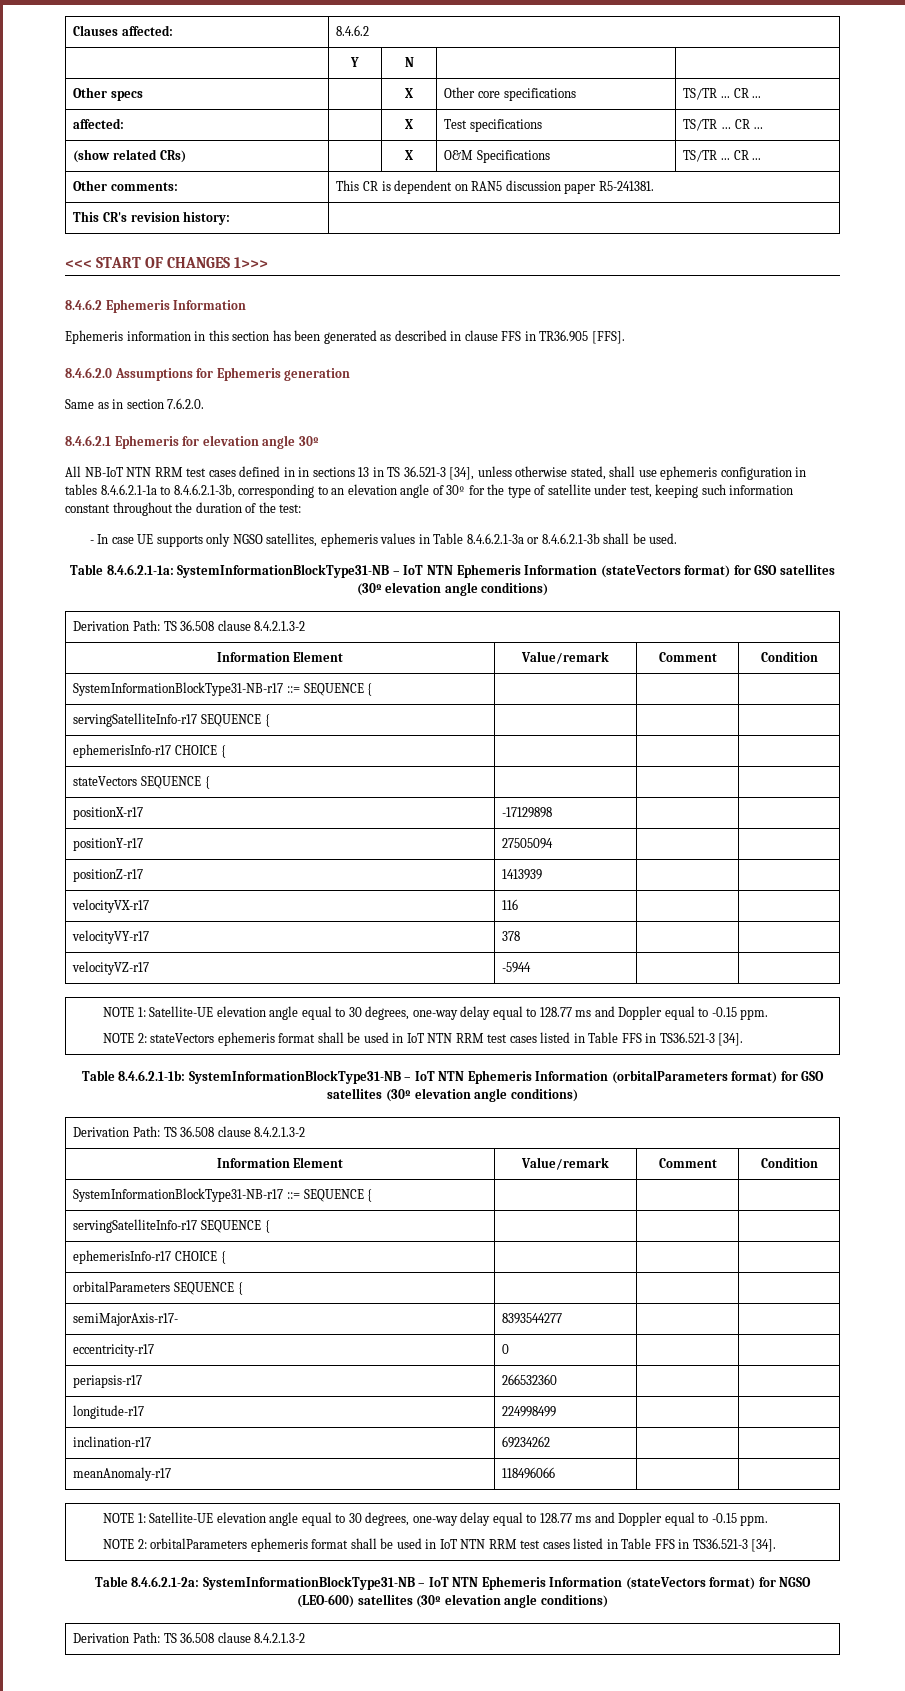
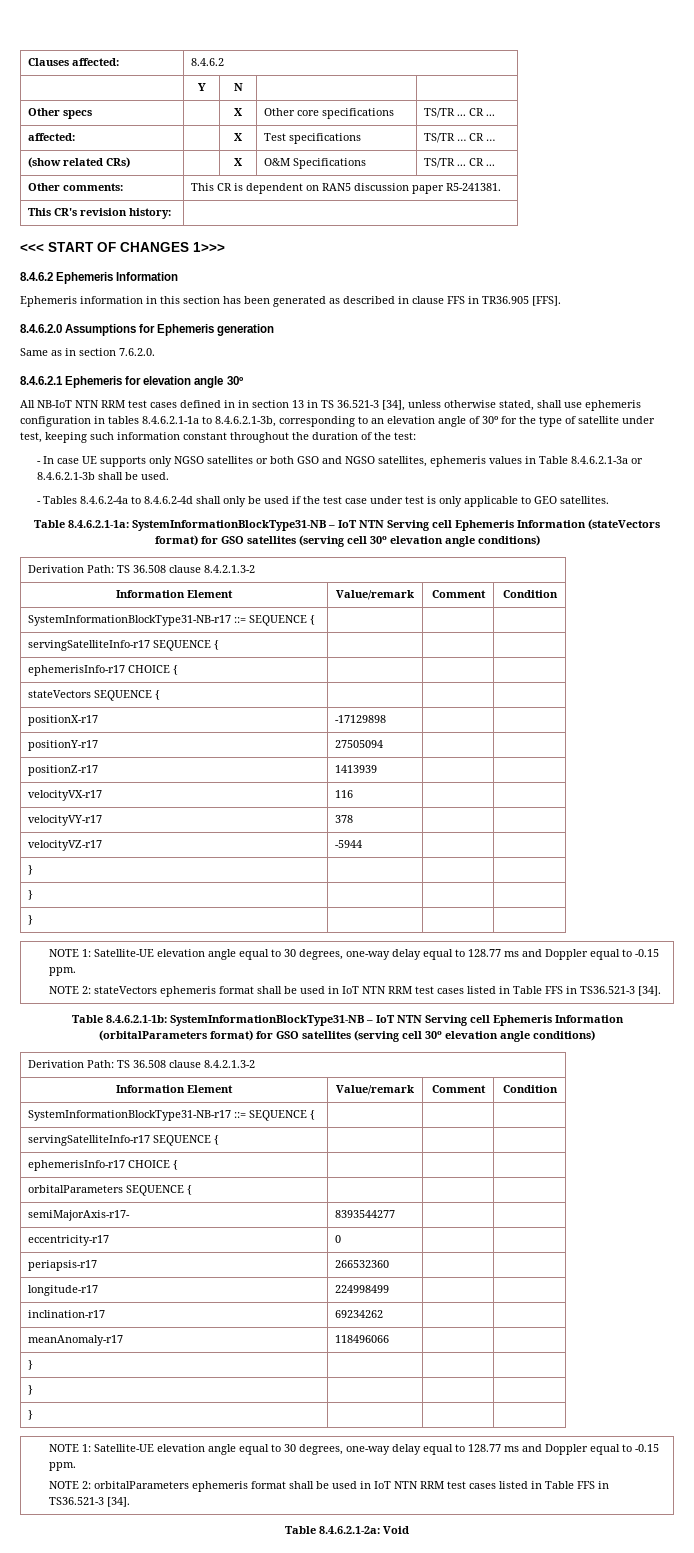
- All NB-IoT NTN RRM test cases defined in in sections 13 in TS 36.521-3 [34], unless otherwise stated, shall use ephemeris configuration in tables 8.4.6.2.1-1a to 8.4.6.2.1-3b, corresponding to an elevation angle of 30º for the type of satellite under test, keeping such information constant throughout the duration of the test:
+ All NB-IoT NTN RRM test cases defined in in section 13 in TS 36.521-3 [34], unless otherwise stated, shall use ephemeris configuration in tables 8.4.6.2.1-1a to 8.4.6.2.1-3b, corresponding to an elevation angle of 30º for the type of satellite under test, keeping such information constant throughout the duration of the test:
- - In case UE supports only NGSO satellites, ephemeris values in Table 8.4.6.2.1-3a or 8.4.6.2.1-3b shall be used.
+ - In case UE supports only NGSO satellites or both GSO and NGSO satellites, ephemeris values in Table 8.4.6.2.1-3a or 8.4.6.2.1-3b shall be used.
+ - Tables 8.4.6.2-4a to 8.4.6.2-4d shall only be used if the test case under test is only applicable to GEO satellites.
- Table 8.4.6.2.1-1a: SystemInformationBlockType31-NB – IoT NTN Ephemeris Information (stateVectors format) for GSO satellites (30º elevation angle conditions)
+ Table 8.4.6.2.1-1a: SystemInformationBlockType31-NB – IoT NTN Serving cell Ephemeris Information (stateVectors format) for GSO satellites (serving cell 30º elevation angle conditions)
  velocityVZ-r17 | -5944 | |
+ } | | |
+ } | | |
+ } | | |
- Table 8.4.6.2.1-1b: SystemInformationBlockType31-NB – IoT NTN Ephemeris Information (orbitalParameters format) for GSO satellites (30º elevation angle conditions)
+ Table 8.4.6.2.1-1b: SystemInformationBlockType31-NB – IoT NTN Serving cell Ephemeris Information (orbitalParameters format) for GSO satellites (serving cell 30º elevation angle conditions)
  meanAnomaly-r17 | 118496066 | |
+ } | | |
+ } | | |
+ } | | |
- Table 8.4.6.2.1-2a: SystemInformationBlockType31-NB – IoT NTN Ephemeris Information (stateVectors format) for NGSO (LEO-600) satellites (30º elevation angle conditions)
- Derivation Path: TS 36.508 clause 8.4.2.1.3-2
+ Table 8.4.6.2.1-2a: Void

